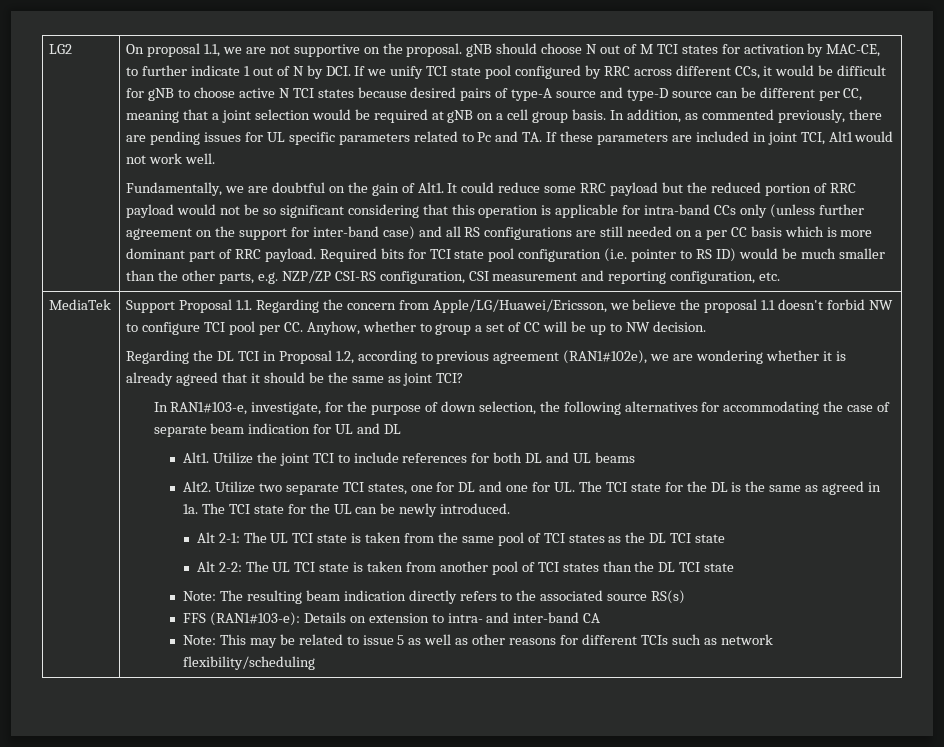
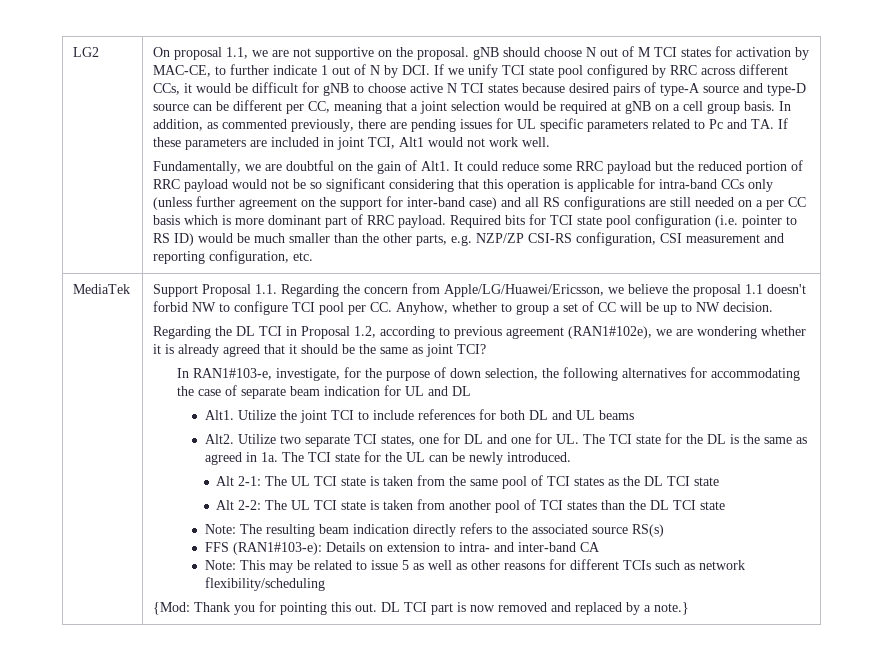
+ {Mod: Thank you for pointing this out. DL TCI part is now removed and replaced by a note.}

